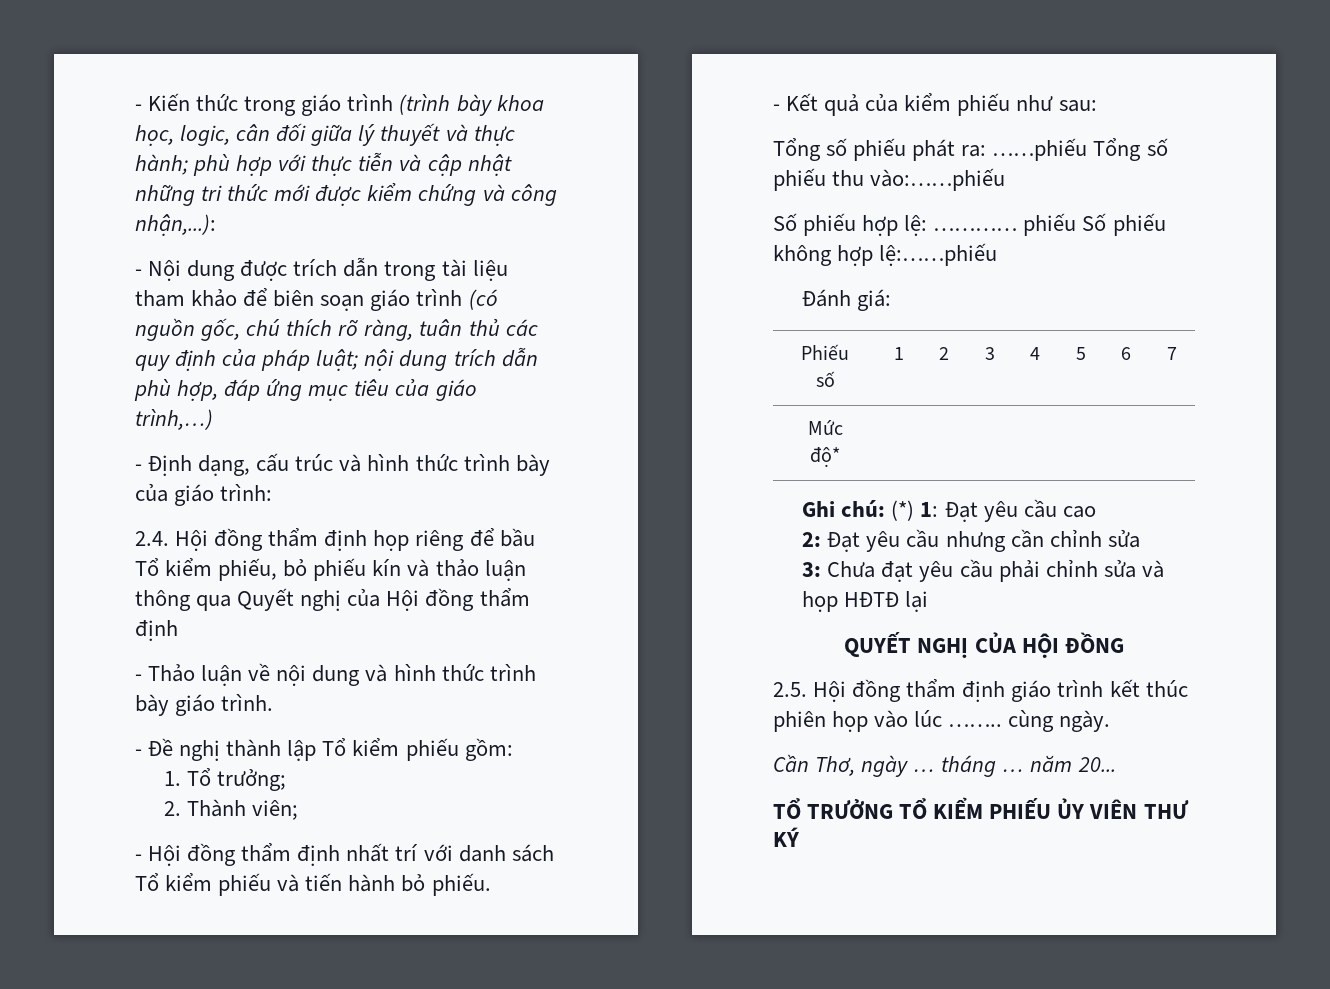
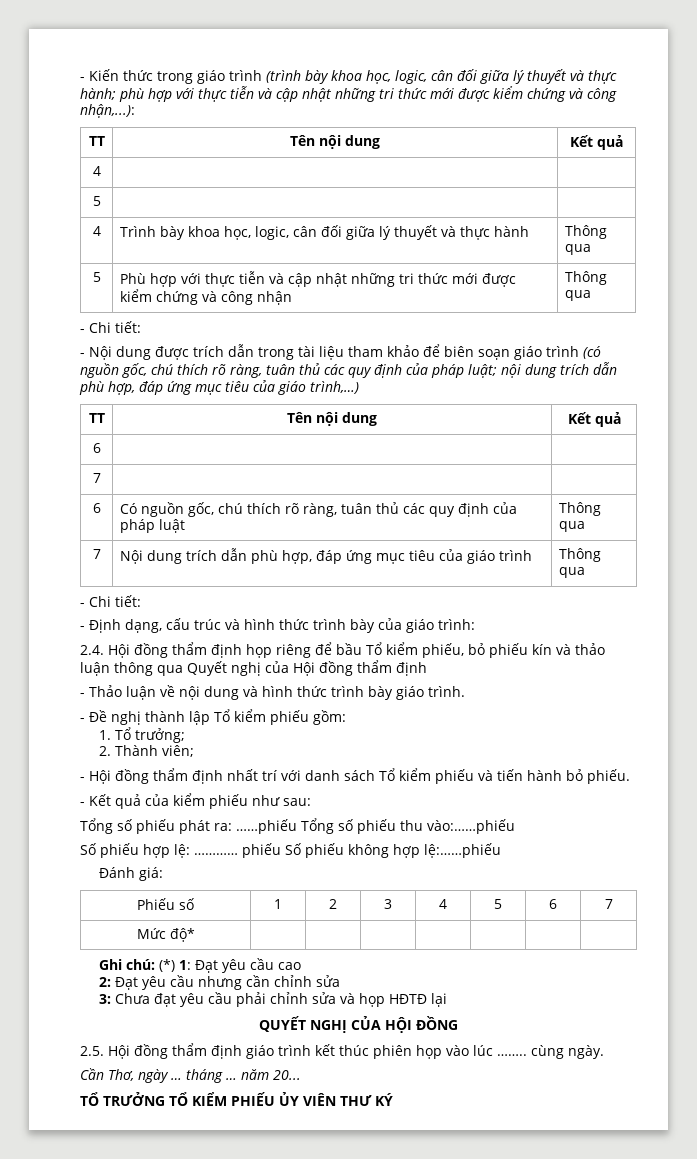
  - Kiến thức trong giáo trình (trình bày khoa học, logic, cân đối giữa lý thuyết và thực hành; phù hợp với thực tiễn và cập nhật những tri thức mới được kiểm chứng và công nhận,...):
+ TT | Tên nội dung | Kết quả
+ 4 | |
+ 5 | |
+ 4 | Trình bày khoa học, logic, cân đối giữa lý thuyết và thực hành | Thông qua
+ 5 | Phù hợp với thực tiễn và cập nhật những tri thức mới được kiểm chứng và công nhận | Thông qua
+ - Chi tiết:
  - Nội dung được trích dẫn trong tài liệu tham khảo để biên soạn giáo trình (có nguồn gốc, chú thích rõ ràng, tuân thủ các quy định của pháp luật; nội dung trích dẫn phù hợp, đáp ứng mục tiêu của giáo trình,…)
+ TT | Tên nội dung | Kết quả
+ 6 | |
+ 7 | |
+ 6 | Có nguồn gốc, chú thích rõ ràng, tuân thủ các quy định của pháp luật | Thông qua
+ 7 | Nội dung trích dẫn phù hợp, đáp ứng mục tiêu của giáo trình | Thông qua
+ - Chi tiết:

